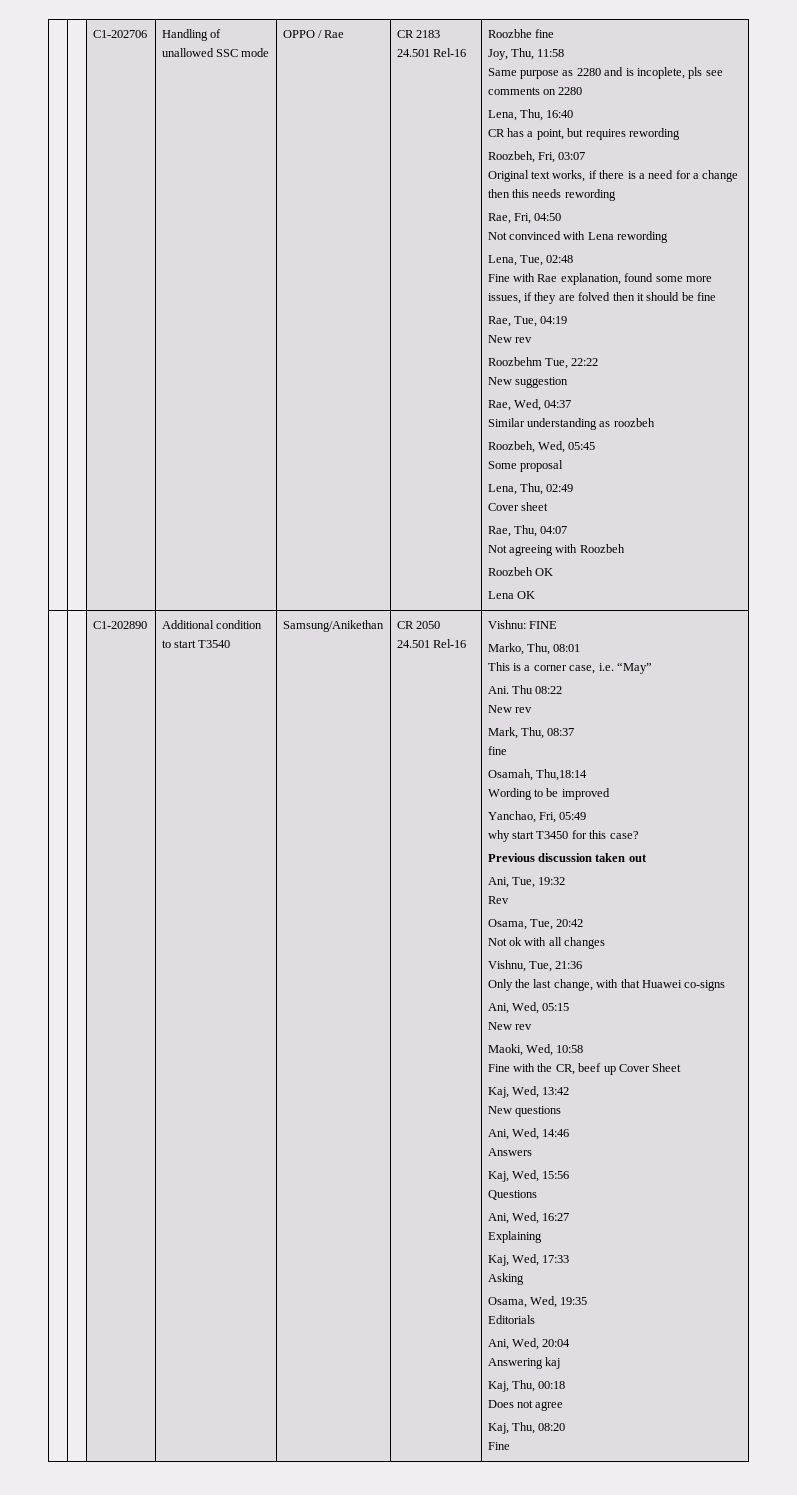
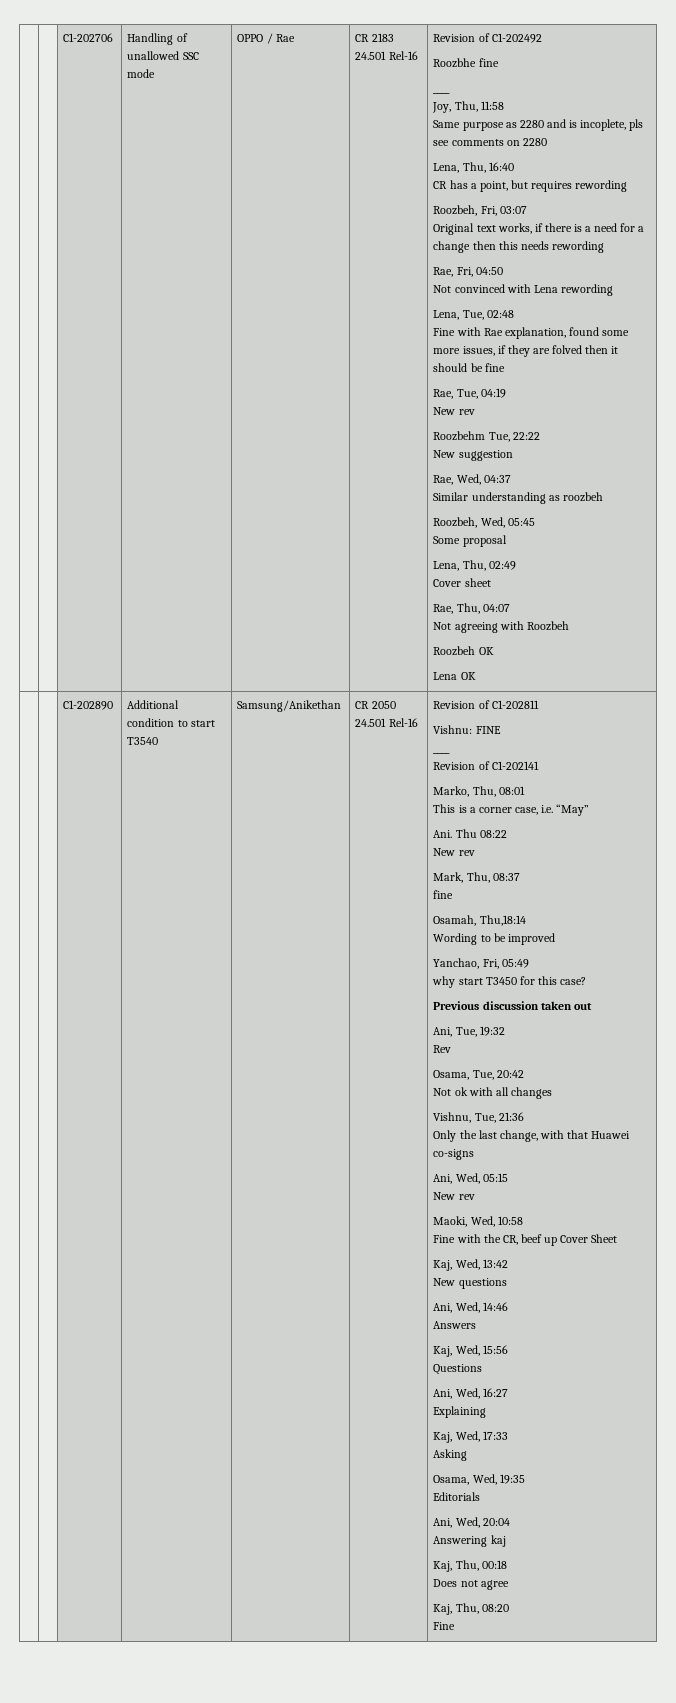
+ Revision of C1-202492
  Roozbhe fine
+ ____
+ Revision of C1-202811
  Vishnu: FINE
+ ____
+ Revision of C1-202141

